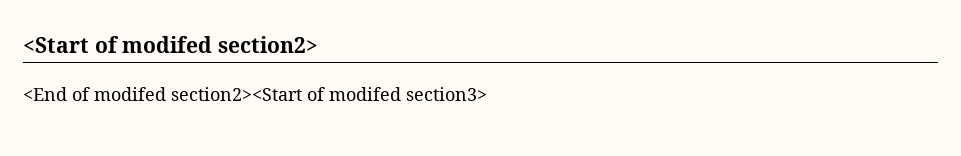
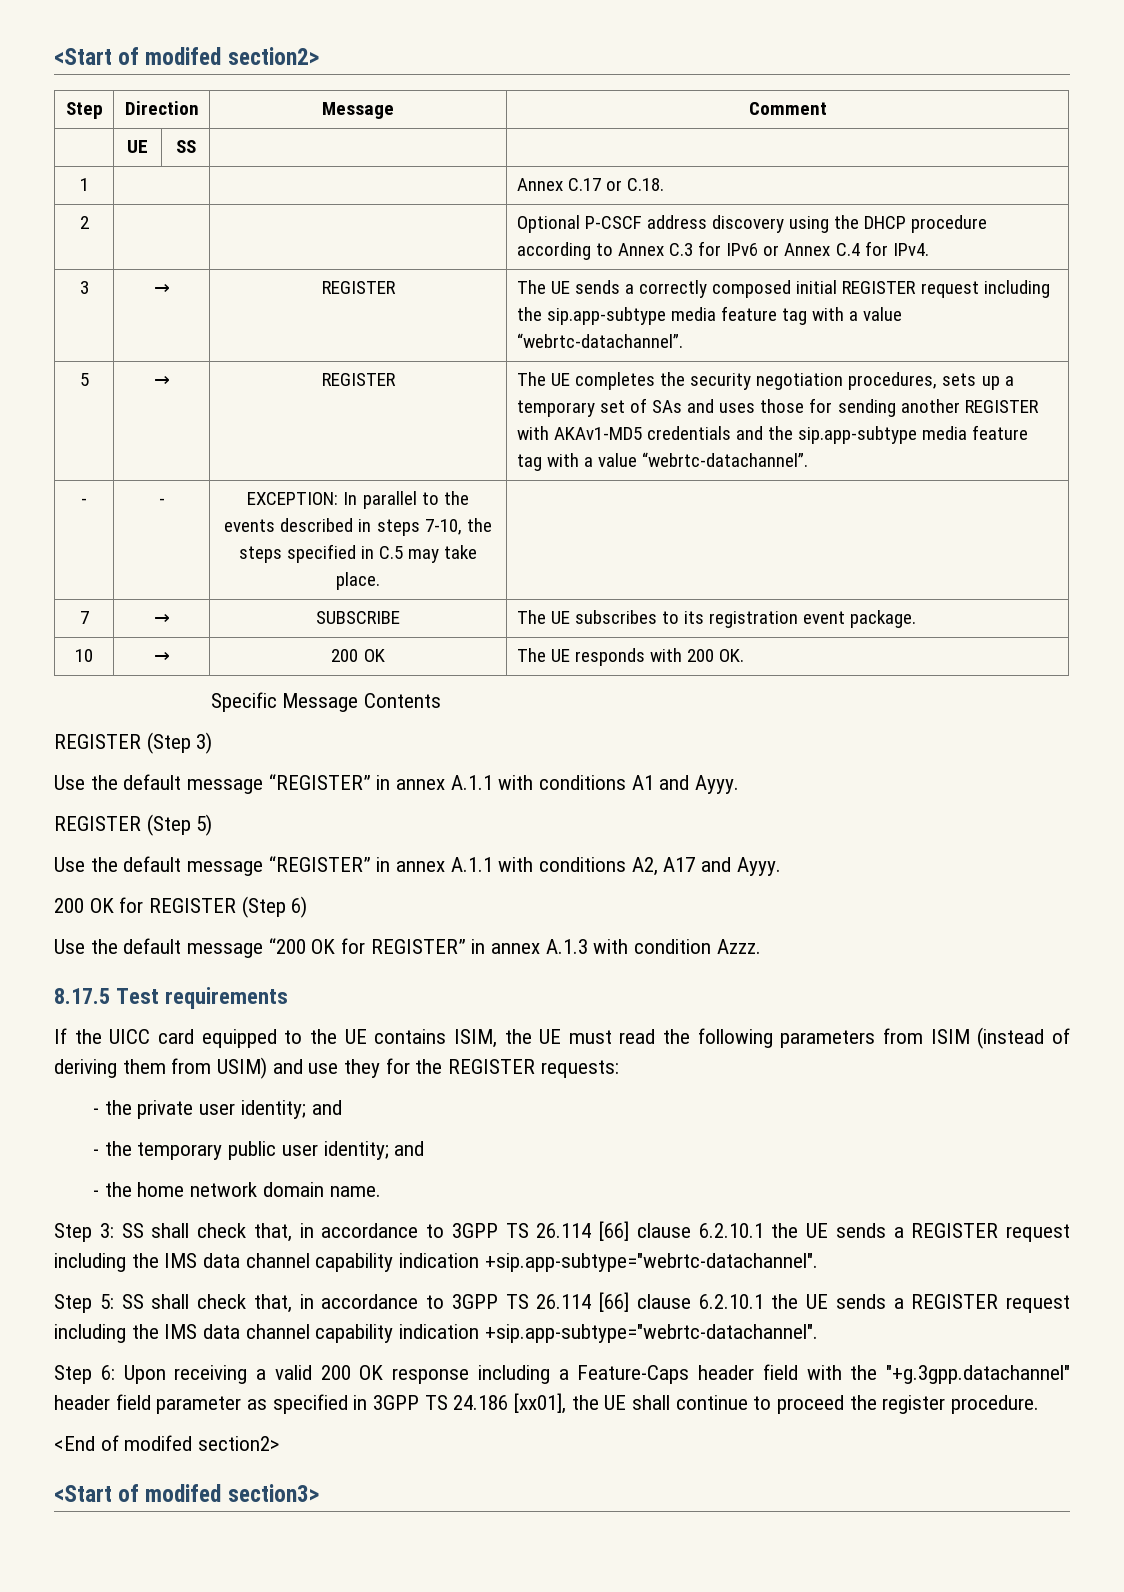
+ Step | Direction | Message | Comment
+ | UE | SS | |
+ 1 | | | Annex C.17 or C.18.
+ 2 | | | Optional P-CSCF address discovery using the DHCP procedure according to Annex C.3 for IPv6 or Annex C.4 for IPv4.
+ 3 | → | REGISTER | The UE sends a correctly composed initial REGISTER request including the sip.app-subtype media feature tag with a value “webrtc-datachannel”.
+ 5 | → | REGISTER | The UE completes the security negotiation procedures, sets up a temporary set of SAs and uses those for sending another REGISTER with AKAv1-MD5 credentials and the sip.app-subtype media feature tag with a value “webrtc-datachannel”.
+ - | - | EXCEPTION: In parallel to the events described in steps 7-10, the steps specified in C.5 may take place. |
+ 7 | → | SUBSCRIBE | The UE subscribes to its registration event package.
+ 10 | → | 200 OK | The UE responds with 200 OK.
+ Specific Message Contents
+ REGISTER (Step 3)
+ Use the default message “REGISTER” in annex A.1.1 with conditions A1 and Ayyy.
+ REGISTER (Step 5)
+ Use the default message “REGISTER” in annex A.1.1 with conditions A2, A17 and Ayyy.
+ 200 OK for REGISTER (Step 6)
+ Use the default message “200 OK for REGISTER” in annex A.1.3 with condition Azzz.
+ 8.17.5 Test requirements
+ If the UICC card equipped to the UE contains ISIM, the UE must read the following parameters from ISIM (instead of deriving them from USIM) and use they for the REGISTER requests:
+ - the private user identity; and
+ - the temporary public user identity; and
+ - the home network domain name.
+ Step 3: SS shall check that, in accordance to 3GPP TS 26.114 [66] clause 6.2.10.1 the UE sends a REGISTER request including the IMS data channel capability indication +sip.app-subtype="webrtc-datachannel".
+ Step 5: SS shall check that, in accordance to 3GPP TS 26.114 [66] clause 6.2.10.1 the UE sends a REGISTER request including the IMS data channel capability indication +sip.app-subtype="webrtc-datachannel".
+ Step 6: Upon receiving a valid 200 OK response including a Feature-Caps header field with the "+g.3gpp.datachannel" header field parameter as specified in 3GPP TS 24.186 [xx01], the UE shall continue to proceed the register procedure.
- <End of modifed section2><Start of modifed section3>
+ <End of modifed section2>
+ <Start of modifed section3>

